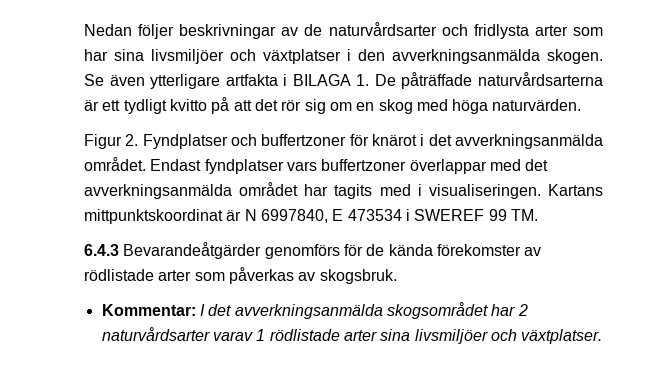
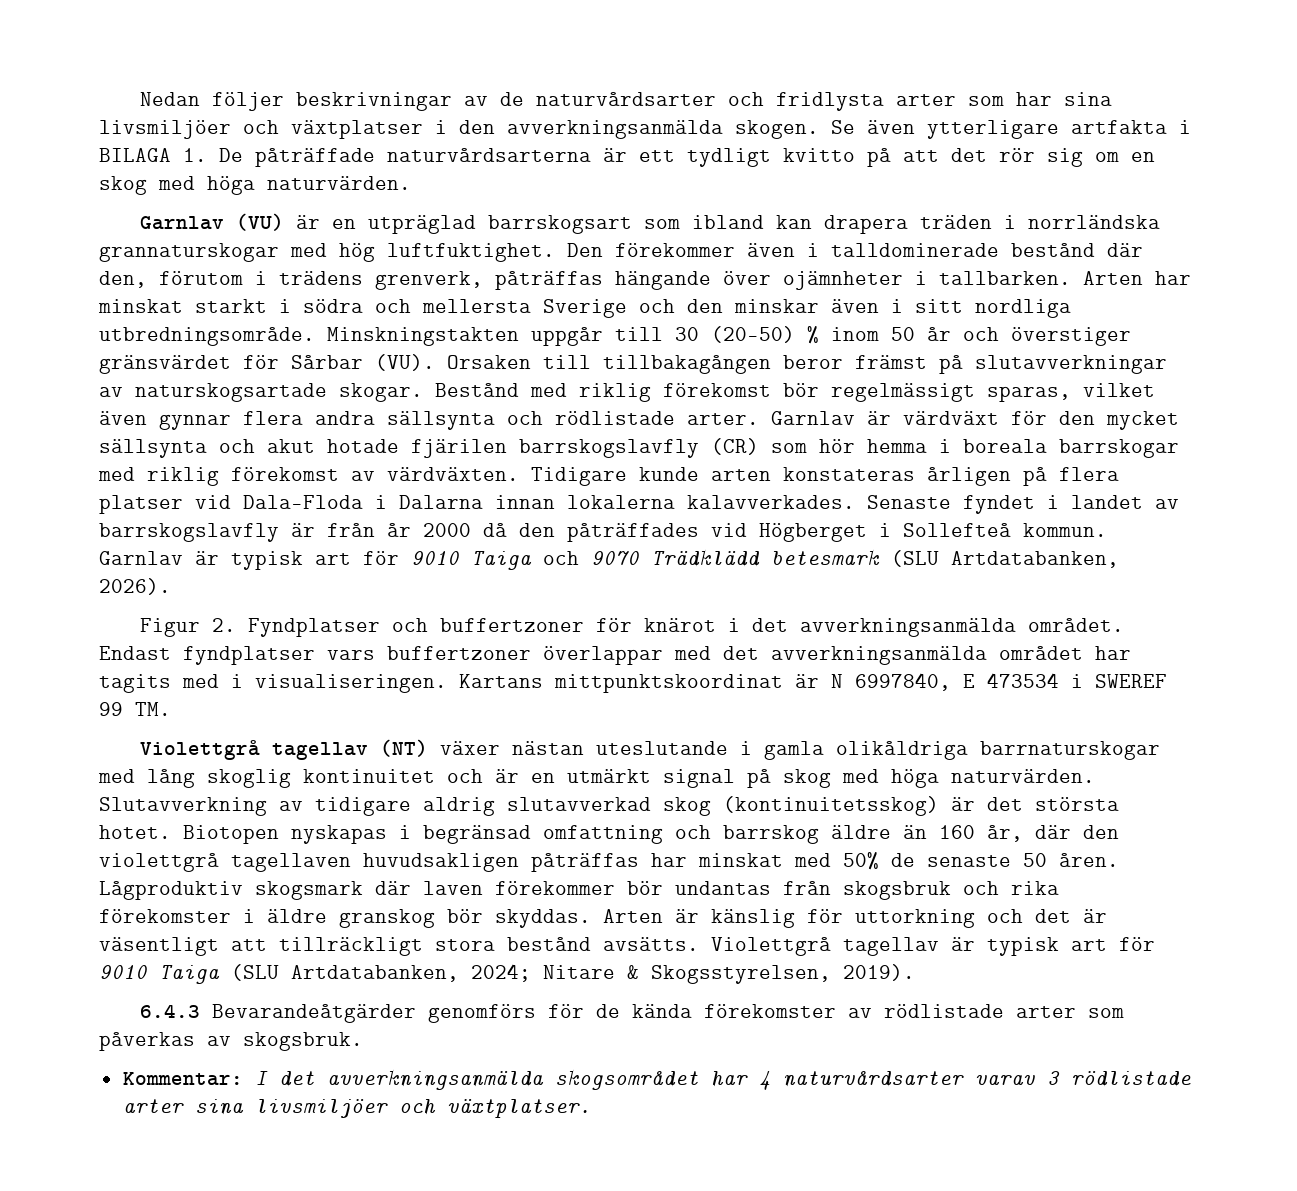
+ Garnlav (VU) är en utpräglad barrskogsart som ibland kan drapera träden i norrländska grannaturskogar med hög luftfuktighet. Den förekommer även i talldominerade bestånd där den, förutom i trädens grenverk, påträffas hängande över ojämnheter i tallbarken. Arten har minskat starkt i södra och mellersta Sverige och den minskar även i sitt nordliga utbredningsområde. Minskningstakten uppgår till 30 (20–50) % inom 50 år och överstiger gränsvärdet för Sårbar (VU). Orsaken till tillbakagången beror främst på slutavverkningar av naturskogsartade skogar. Bestånd med riklig förekomst bör regelmässigt sparas, vilket även gynnar flera andra sällsynta och rödlistade arter. Garnlav är värdväxt för den mycket sällsynta och akut hotade fjärilen barrskogslavfly (CR) som hör hemma i boreala barrskogar med riklig förekomst av värdväxten. Tidigare kunde arten konstateras årligen på flera platser vid Dala-Floda i Dalarna innan lokalerna kalavverkades. Senaste fyndet i landet av barrskogslavfly är från år 2000 då den påträffades vid Högberget i Sollefteå kommun. Garnlav är typisk art för 9010 Taiga och 9070 Trädklädd betesmark (SLU Artdatabanken, 2026).
+ Violettgrå tagellav (NT) växer nästan uteslutande i gamla olikåldriga barrnaturskogar med lång skoglig kontinuitet och är en utmärkt signal på skog med höga naturvärden. Slutavverkning av tidigare aldrig slutavverkad skog (kontinuitetsskog) är det största hotet. Biotopen nyskapas i begränsad omfattning och barrskog äldre än 160 år, där den violettgrå tagellaven huvudsakligen påträffas har minskat med 50% de senaste 50 åren. Lågproduktiv skogsmark där laven förekommer bör undantas från skogsbruk och rika förekomster i äldre granskog bör skyddas. Arten är känslig för uttorkning och det är väsentligt att tillräckligt stora bestånd avsätts. Violettgrå tagellav är typisk art för 9010 Taiga (SLU Artdatabanken, 2024; Nitare & Skogsstyrelsen, 2019).
- Kommentar: I det avverkningsanmälda skogsområdet har 2 naturvårdsarter varav 1 rödlistade arter sina livsmiljöer och växtplatser.
+ Kommentar: I det avverkningsanmälda skogsområdet har 4 naturvårdsarter varav 3 rödlistade arter sina livsmiljöer och växtplatser.

